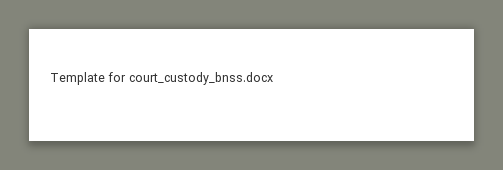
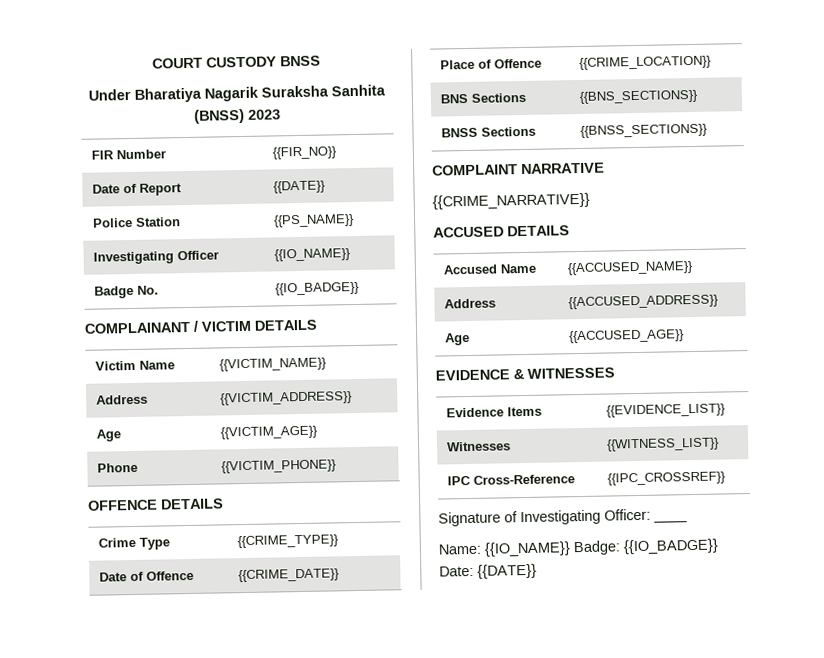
- Template for court_custody_bnss.docx
+ COURT CUSTODY BNSS
+ Under Bharatiya Nagarik Suraksha Sanhita (BNSS) 2023
+ FIR Number | {{FIR_NO}}
+ Date of Report | {{DATE}}
+ Police Station | {{PS_NAME}}
+ Investigating Officer | {{IO_NAME}}
+ Badge No. | {{IO_BADGE}}
+ COMPLAINANT / VICTIM DETAILS
+ Victim Name | {{VICTIM_NAME}}
+ Address | {{VICTIM_ADDRESS}}
+ Age | {{VICTIM_AGE}}
+ Phone | {{VICTIM_PHONE}}
+ OFFENCE DETAILS
+ Crime Type | {{CRIME_TYPE}}
+ Date of Offence | {{CRIME_DATE}}
+ Place of Offence | {{CRIME_LOCATION}}
+ BNS Sections | {{BNS_SECTIONS}}
+ BNSS Sections | {{BNSS_SECTIONS}}
+ COMPLAINT NARRATIVE
+ {{CRIME_NARRATIVE}}
+ ACCUSED DETAILS
+ Accused Name | {{ACCUSED_NAME}}
+ Address | {{ACCUSED_ADDRESS}}
+ Age | {{ACCUSED_AGE}}
+ EVIDENCE & WITNESSES
+ Evidence Items | {{EVIDENCE_LIST}}
+ Witnesses | {{WITNESS_LIST}}
+ IPC Cross-Reference | {{IPC_CROSSREF}}
+ Signature of Investigating Officer: ____
+ Name: {{IO_NAME}} Badge: {{IO_BADGE}} Date: {{DATE}}

